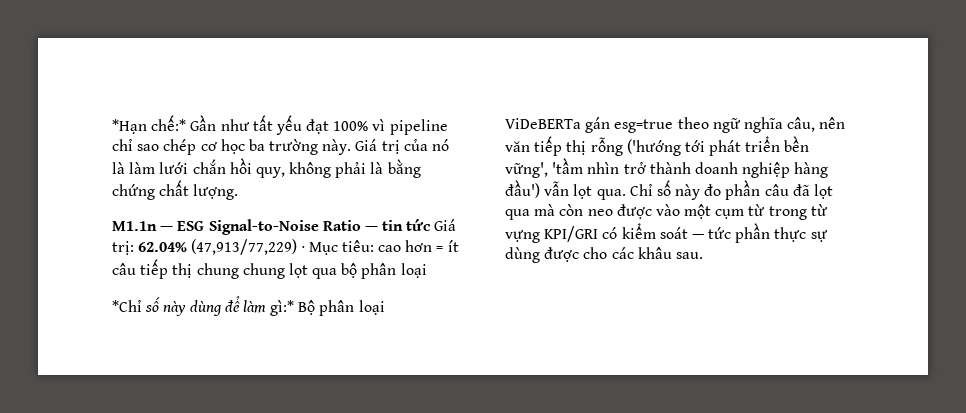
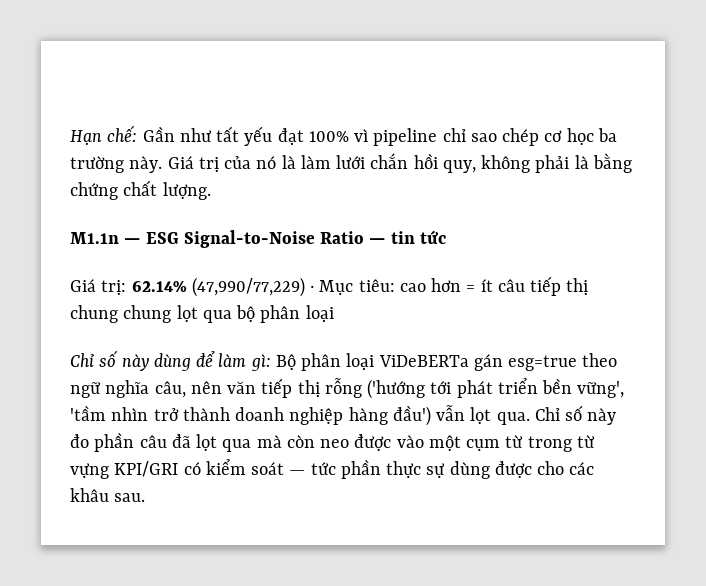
- *Hạn chế:* Gần như tất yếu đạt 100% vì pipeline chỉ sao chép cơ học ba trường này.
+ Hạn chế: Gần như tất yếu đạt 100% vì pipeline chỉ sao chép cơ học ba trường này.
- M1.1n — ESG Signal-to-Noise Ratio — tin tức Giá trị: 62.04% (47,913/77,229) · Mục tiêu: cao hơn = ít câu tiếp thị chung chung lọt qua bộ phân loại
+ M1.1n — ESG Signal-to-Noise Ratio — tin tức
+ Giá trị: 62.14% (47,990/77,229) · Mục tiêu: cao hơn = ít câu tiếp thị chung chung lọt qua bộ phân loại
- *Chỉ số này dùng để làm gì:* Bộ phân loại ViDeBERTa gán esg=true theo ngữ nghĩa câu, nên văn tiếp thị rỗng ('hướng tới phát triển bền vững', 'tầm nhìn trở thành doanh nghiệp hàng đầu') vẫn lọt qua.
+ Chỉ số này dùng để làm gì: Bộ phân loại ViDeBERTa gán esg=true theo ngữ nghĩa câu, nên văn tiếp thị rỗng ('hướng tới phát triển bền vững', 'tầm nhìn trở thành doanh nghiệp hàng đầu') vẫn lọt qua.

